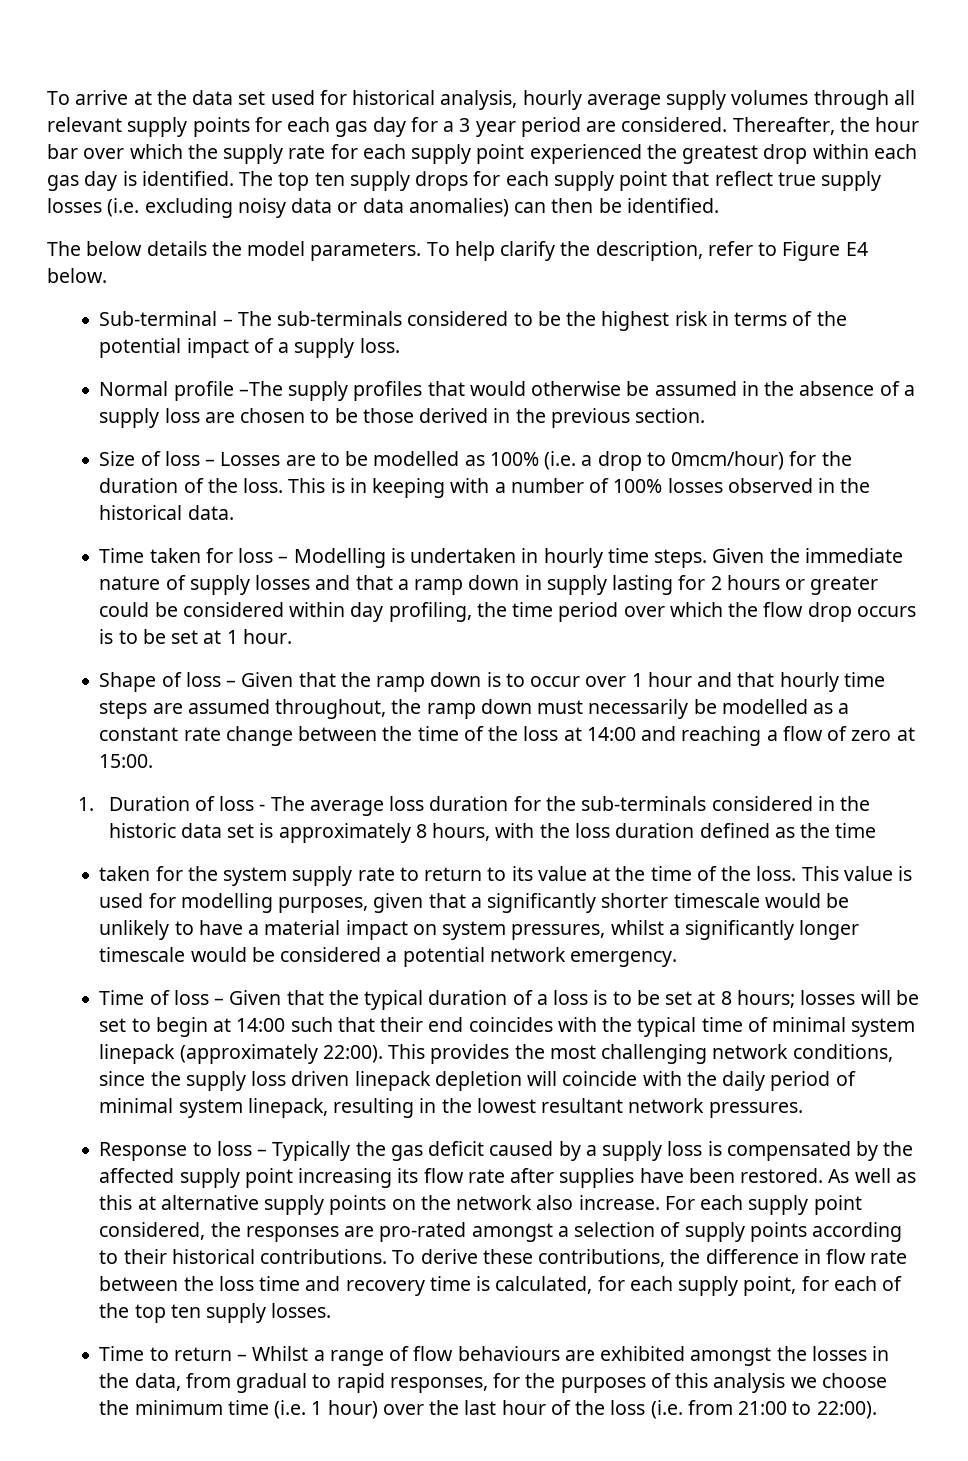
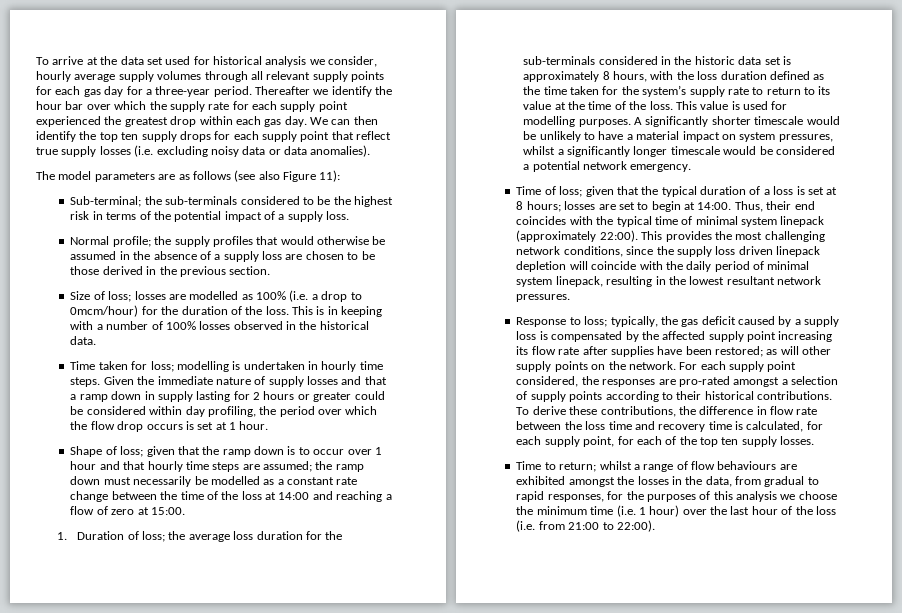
- To arrive at the data set used for historical analysis, hourly average supply volumes through all relevant supply points for each gas day for a 3 year period are considered. Thereafter, the hour bar over which the supply rate for each supply point experienced the greatest drop within each gas day is identified. The top ten supply drops for each supply point that reflect true supply losses (i.e. excluding noisy data or data anomalies) can then be identified.
- The below details the model parameters. To help clarify the description, refer to Figure E4 below.
- Sub-terminal – The sub-terminals considered to be the highest risk in terms of the potential impact of a supply loss.
+ To arrive at the data set used for historical analysis we consider, hourly average supply volumes through all relevant supply points for each gas day for a three-year period. Thereafter we identify the hour bar over which the supply rate for each supply point experienced the greatest drop within each gas day. We can then identify the top ten supply drops for each supply point that reflect true supply losses (i.e. excluding noisy data or data anomalies).
+ The model parameters are as follows (see also Figure 11):
+ Sub-terminal; the sub-terminals considered to be the highest risk in terms of the potential impact of a supply loss.
- Normal profile –The supply profiles that would otherwise be assumed in the absence of a supply loss are chosen to be those derived in the previous section.
+ Normal profile; the supply profiles that would otherwise be assumed in the absence of a supply loss are chosen to be those derived in the previous section.
- Size of loss – Losses are to be modelled as 100% (i.e. a drop to 0mcm/hour) for the duration of the loss.
+ Size of loss; losses are modelled as 100% (i.e. a drop to 0mcm/hour) for the duration of the loss.
- Time taken for loss – Modelling is undertaken in hourly time steps.
+ Time taken for loss; modelling is undertaken in hourly time steps.
- Given the immediate nature of supply losses and that a ramp down in supply lasting for 2 hours or greater could be considered within day profiling, the time period over which the flow drop occurs is to be set at 1 hour.
+ Given the immediate nature of supply losses and that a ramp down in supply lasting for 2 hours or greater could be considered within day profiling, the period over which the flow drop occurs is set at 1 hour.
- Shape of loss – Given that the ramp down is to occur over 1 hour and that hourly time steps are assumed throughout, the ramp down must necessarily be modelled as a constant rate change between the time of the loss at 14:00 and reaching a flow of zero at 15:00.
+ Shape of loss; given that the ramp down is to occur over 1 hour and that hourly time steps are assumed; the ramp down must necessarily be modelled as a constant rate change between the time of the loss at 14:00 and reaching a flow of zero at 15:00.
- 1. Duration of loss - The average loss duration for the sub-terminals considered in the historic data set is approximately 8 hours, with the loss duration defined as the time
- taken for the system supply rate to return to its value at the time of the loss.
+ 1. Duration of loss; the average loss duration for the sub-terminals considered in the historic data set is approximately 8 hours, with the loss duration defined as the time taken for the system’s supply rate to return to its value at the time of the loss.
- This value is used for modelling purposes, given that a significantly shorter timescale would be unlikely to have a material impact on system pressures, whilst a significantly longer timescale would be considered a potential network emergency.
+ This value is used for modelling purposes. A significantly shorter timescale would be unlikely to have a material impact on system pressures, whilst a significantly longer timescale would be considered a potential network emergency.
- Time of loss – Given that the typical duration of a loss is to be set at 8 hours; losses will be set to begin at 14:00 such that their end coincides with the typical time of minimal system linepack (approximately 22:00).
+ Time of loss; given that the typical duration of a loss is set at 8 hours; losses are set to begin at 14:00. Thus, their end coincides with the typical time of minimal system linepack (approximately 22:00).
- Response to loss – Typically the gas deficit caused by a supply loss is compensated by the affected supply point increasing its flow rate after supplies have been restored. As well as this at alternative supply points on the network also increase.
+ Response to loss; typically, the gas deficit caused by a supply loss is compensated by the affected supply point increasing its flow rate after supplies have been restored; as will other supply points on the network.
- Time to return – Whilst a range of flow behaviours are exhibited amongst the losses in the data, from gradual to rapid responses, for the purposes of this analysis we choose the minimum time (i.e. 1 hour) over the last hour of the loss (i.e. from 21:00 to 22:00).
+ Time to return; whilst a range of flow behaviours are exhibited amongst the losses in the data, from gradual to rapid responses, for the purposes of this analysis we choose the minimum time (i.e. 1 hour) over the last hour of the loss (i.e. from 21:00 to 22:00).

